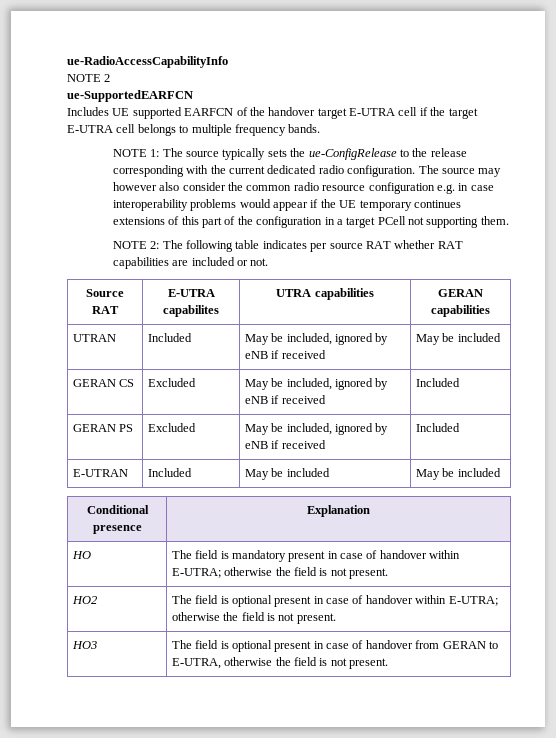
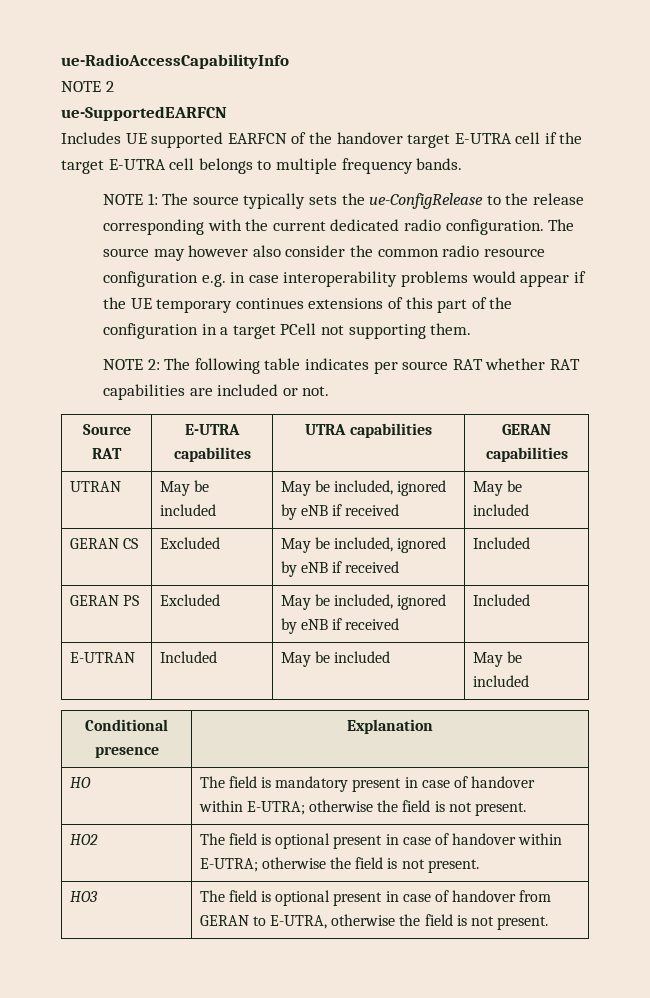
- UTRAN | Included | May be included, ignored by eNB if received | May be included
+ UTRAN | May be included | May be included, ignored by eNB if received | May be included

